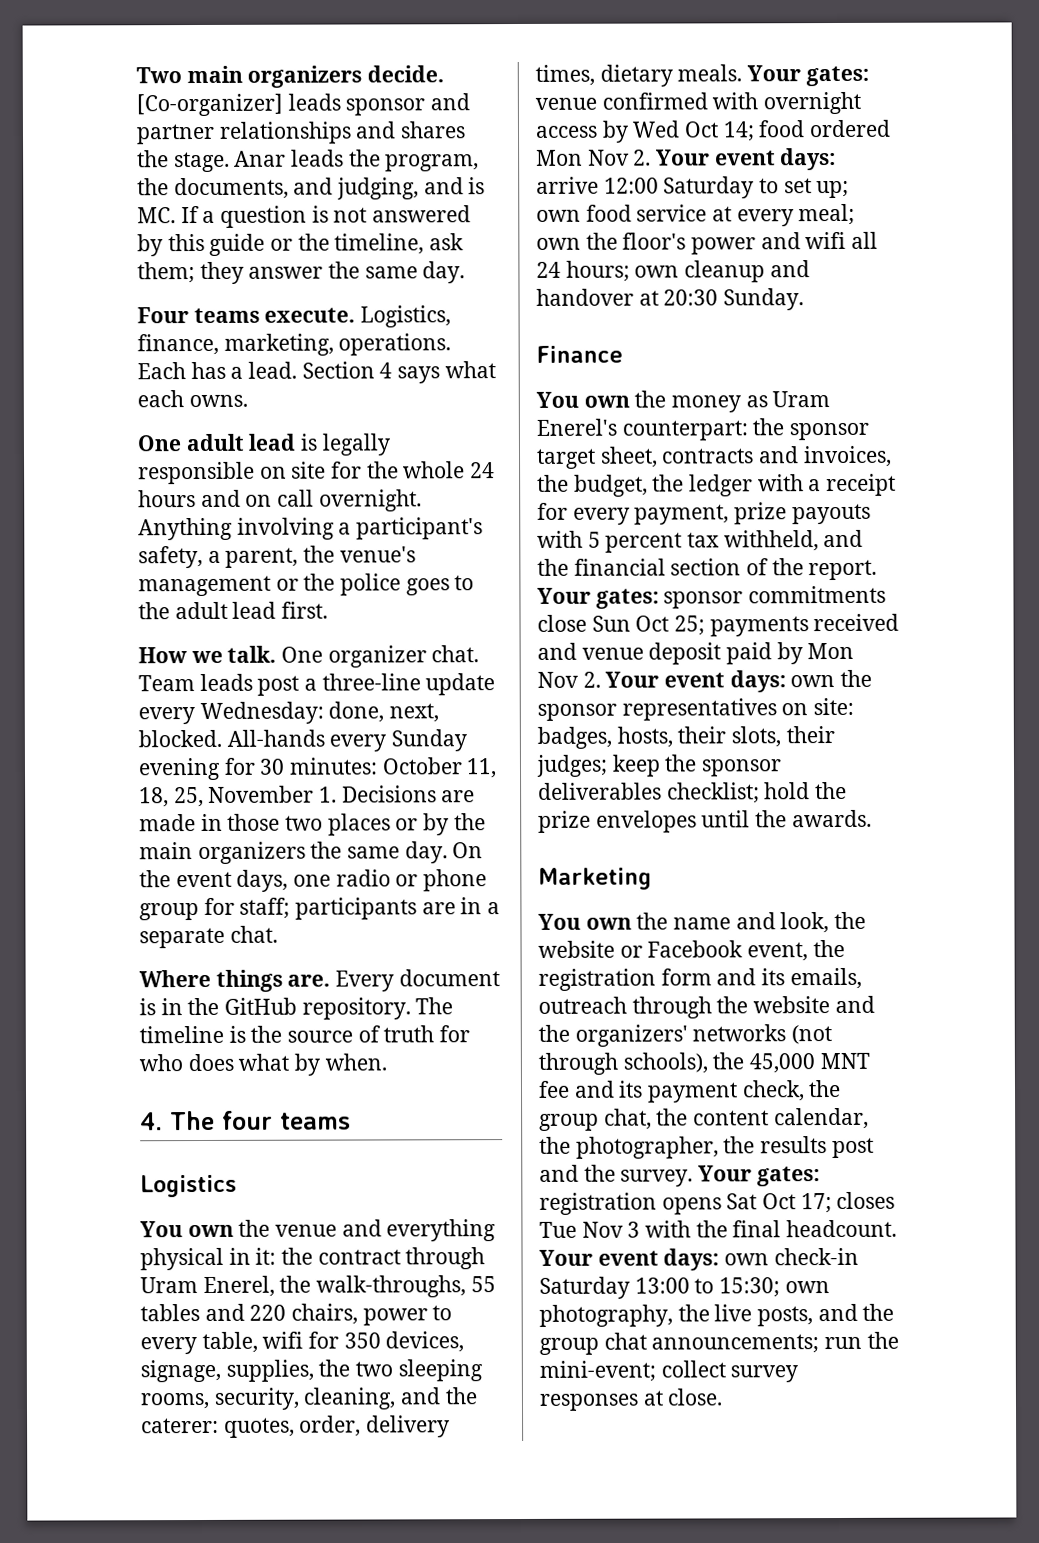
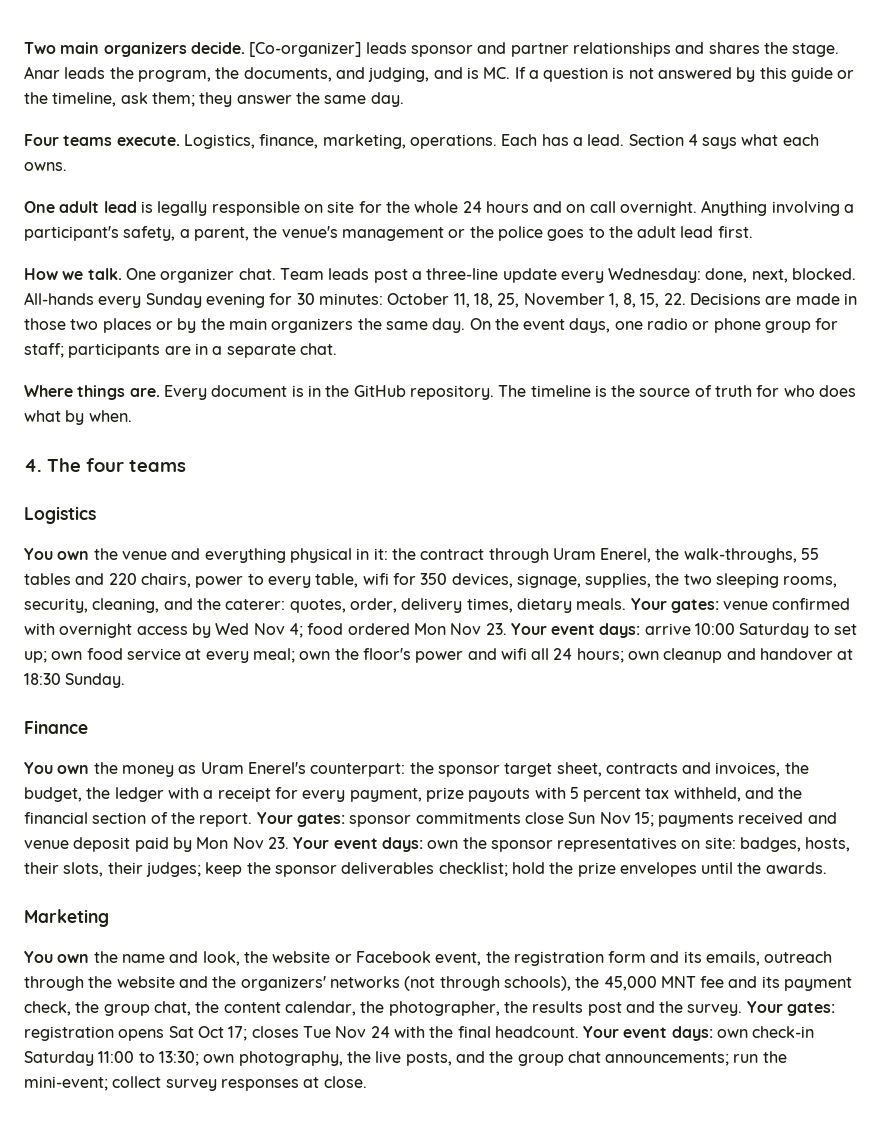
- All-hands every Sunday evening for 30 minutes: October 11, 18, 25, November 1. Decisions are made in those two places or by the main organizers the same day.
+ All-hands every Sunday evening for 30 minutes: October 11, 18, 25, November 1, 8, 15, 22. Decisions are made in those two places or by the main organizers the same day.
- Your gates: venue confirmed with overnight access by Wed Oct 14; food ordered Mon Nov 2. Your event days: arrive 12:00 Saturday to set up; own food service at every meal; own the floor's power and wifi all 24 hours; own cleanup and handover at 20:30 Sunday.
+ Your gates: venue confirmed with overnight access by Wed Nov 4; food ordered Mon Nov 23. Your event days: arrive 10:00 Saturday to set up; own food service at every meal; own the floor's power and wifi all 24 hours; own cleanup and handover at 18:30 Sunday.
- Your gates: sponsor commitments close Sun Oct 25; payments received and venue deposit paid by Mon Nov 2. Your event days: own the sponsor representatives on site: badges, hosts, their slots, their judges; keep the sponsor deliverables checklist; hold the prize envelopes until the awards.
+ Your gates: sponsor commitments close Sun Nov 15; payments received and venue deposit paid by Mon Nov 23. Your event days: own the sponsor representatives on site: badges, hosts, their slots, their judges; keep the sponsor deliverables checklist; hold the prize envelopes until the awards.
- Your gates: registration opens Sat Oct 17; closes Tue Nov 3 with the final headcount.
+ Your gates: registration opens Sat Oct 17; closes Tue Nov 24 with the final headcount.
- Your event days: own check-in Saturday 13:00 to 15:30; own photography, the live posts, and the group chat announcements; run the mini-event; collect survey responses at close.
+ Your event days: own check-in Saturday 11:00 to 13:30; own photography, the live posts, and the group chat announcements; run the mini-event; collect survey responses at close.

